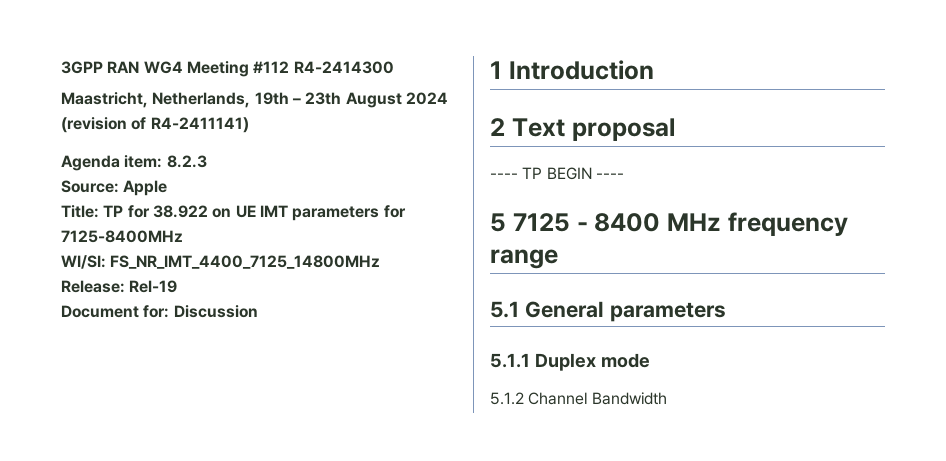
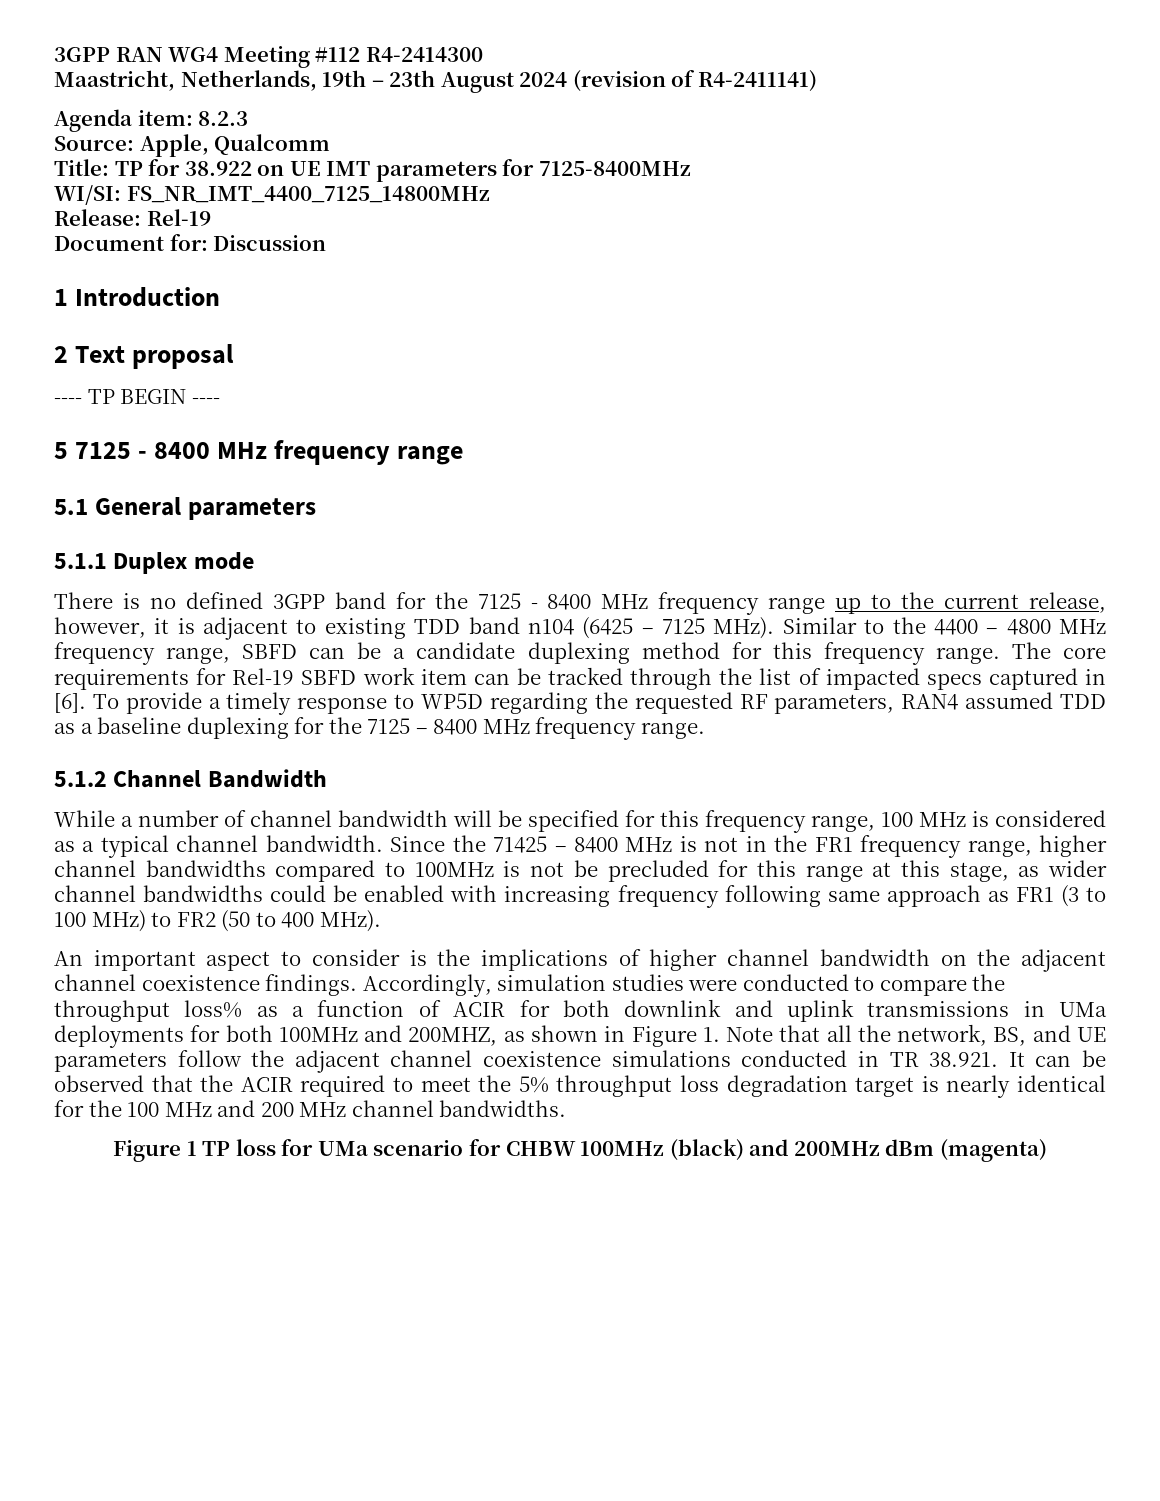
- Source: Apple
+ Source: Apple, Qualcomm
+ There is no defined 3GPP band for the 7125 - 8400 MHz frequency range up to the current release, however, it is adjacent to existing TDD band n104 (6425 – 7125 MHz). Similar to the 4400 – 4800 MHz frequency range, SBFD can be a candidate duplexing method for this frequency range. The core requirements for Rel-19 SBFD work item can be tracked through the list of impacted specs captured in [6]. To provide a timely response to WP5D regarding the requested RF parameters, RAN4 assumed TDD as a baseline duplexing for the 7125 – 8400 MHz frequency range.
  5.1.2 Channel Bandwidth
+ While a number of channel bandwidth will be specified for this frequency range, 100 MHz is considered as a typical channel bandwidth. Since the 71425 – 8400 MHz is not in the FR1 frequency range, higher channel bandwidths compared to 100MHz is not be precluded for this range at this stage, as wider channel bandwidths could be enabled with increasing frequency following same approach as FR1 (3 to 100 MHz) to FR2 (50 to 400 MHz).
+ An important aspect to consider is the implications of higher channel bandwidth on the adjacent channel coexistence findings. Accordingly, simulation studies were conducted to compare the throughput loss% as a function of ACIR for both downlink and uplink transmissions in UMa deployments for both 100MHz and 200MHZ, as shown in Figure 1. Note that all the network, BS, and UE parameters follow the adjacent channel coexistence simulations conducted in TR 38.921. It can be observed that the ACIR required to meet the 5% throughput loss degradation target is nearly identical for the 100 MHz and 200 MHz channel bandwidths.
+ Figure 1 TP loss for UMa scenario for CHBW 100MHz (black) and 200MHz dBm (magenta)

